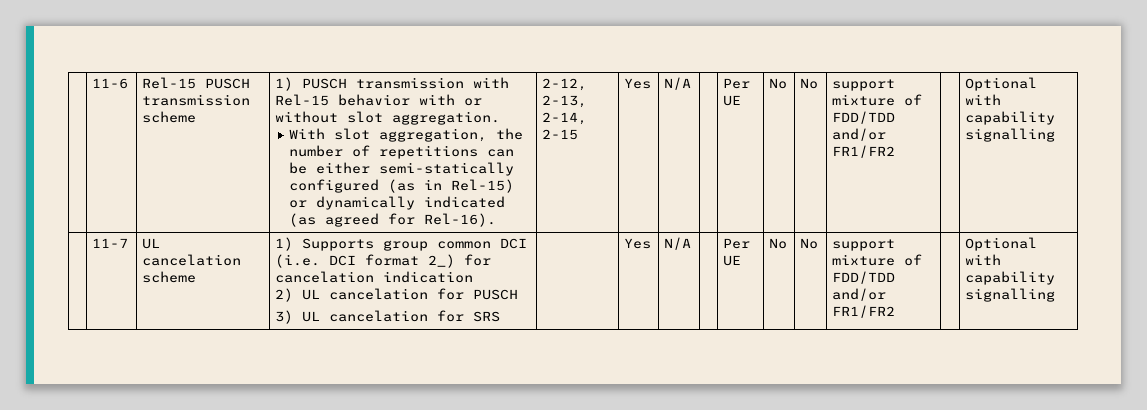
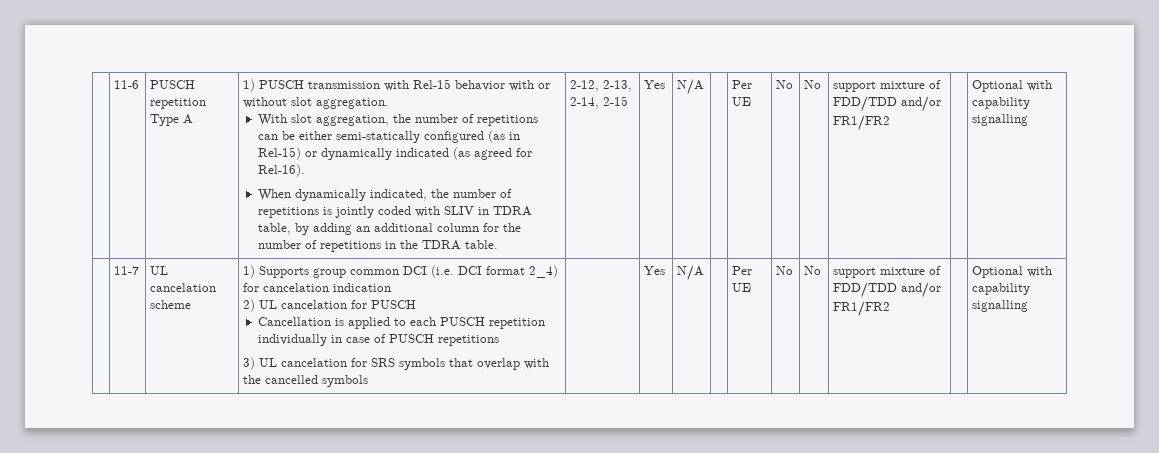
- Rel-15 PUSCH transmission scheme
+ PUSCH repetition Type A
+ When dynamically indicated, the number of repetitions is jointly coded with SLIV in TDRA table, by adding an additional column for the number of repetitions in the TDRA table.
- 1) Supports group common DCI (i.e. DCI format 2_) for cancelation indication
+ 1) Supports group common DCI (i.e. DCI format 2_4) for cancelation indication
+ Cancellation is applied to each PUSCH repetition individually in case of PUSCH repetitions
- 3) UL cancelation for SRS
+ 3) UL cancelation for SRS symbols that overlap with the cancelled symbols

